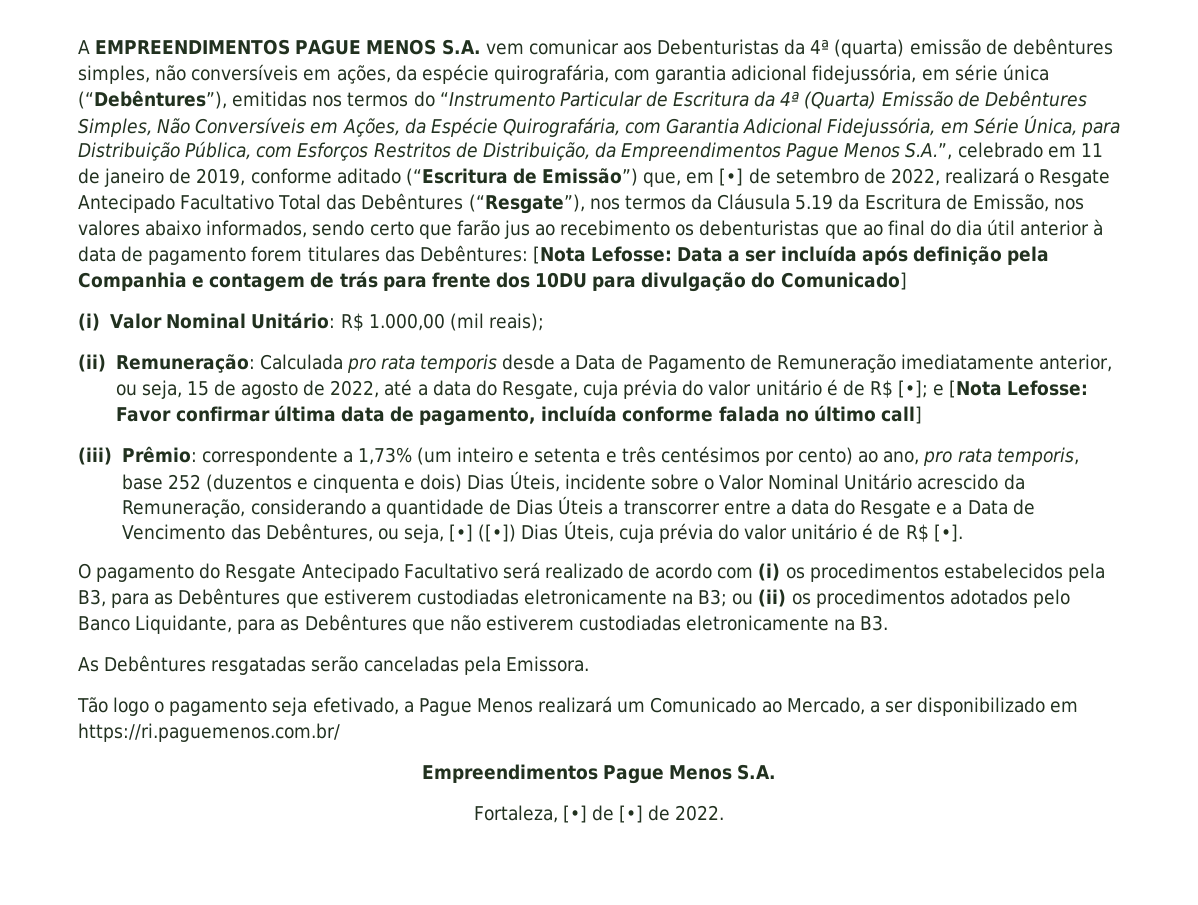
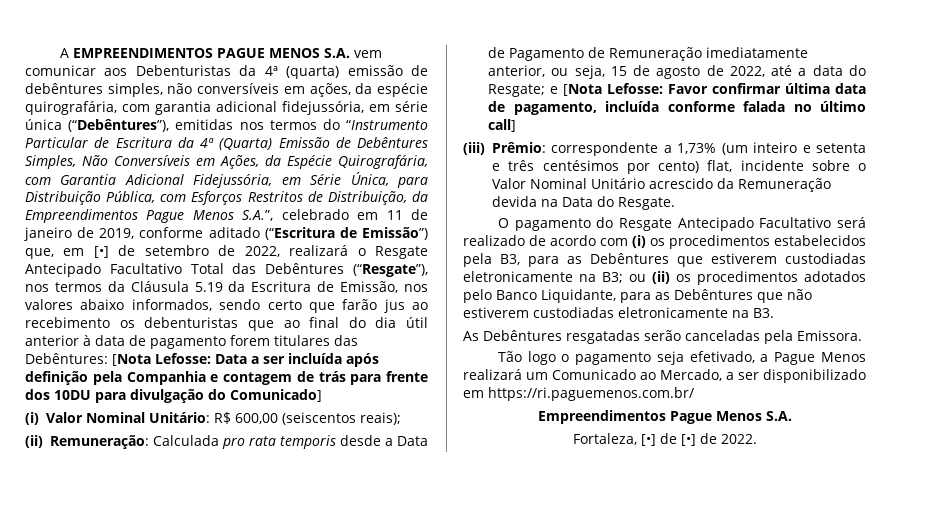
- (i) Valor Nominal Unitário: R$ 1.000,00 (mil reais);
+ (i) Valor Nominal Unitário: R$ 600,00 (seiscentos reais);
- (ii) Remuneração: Calculada pro rata temporis desde a Data de Pagamento de Remuneração imediatamente anterior, ou seja, 15 de agosto de 2022, até a data do Resgate, cuja prévia do valor unitário é de R$ [•]; e [Nota Lefosse: Favor confirmar última data de pagamento, incluída conforme falada no último call]
+ (ii) Remuneração: Calculada pro rata temporis desde a Data de Pagamento de Remuneração imediatamente anterior, ou seja, 15 de agosto de 2022, até a data do Resgate; e [Nota Lefosse: Favor confirmar última data de pagamento, incluída conforme falada no último call]
- (iii) Prêmio: correspondente a 1,73% (um inteiro e setenta e três centésimos por cento) ao ano, pro rata temporis, base 252 (duzentos e cinquenta e dois) Dias Úteis, incidente sobre o Valor Nominal Unitário acrescido da Remuneração, considerando a quantidade de Dias Úteis a transcorrer entre a data do Resgate e a Data de Vencimento das Debêntures, ou seja, [•] ([•]) Dias Úteis, cuja prévia do valor unitário é de R$ [•].
+ (iii) Prêmio: correspondente a 1,73% (um inteiro e setenta e três centésimos por cento) flat, incidente sobre o Valor Nominal Unitário acrescido da Remuneração devida na Data do Resgate.

